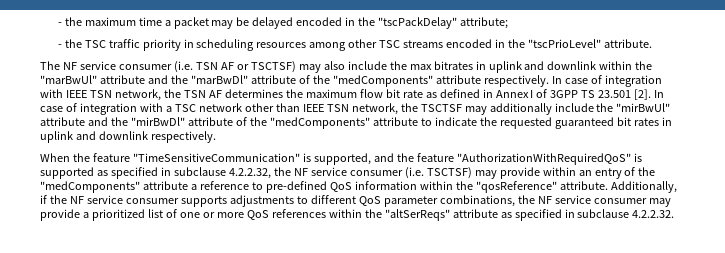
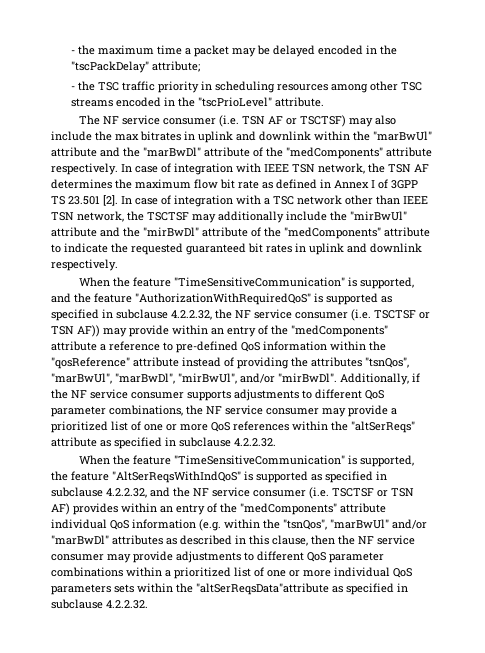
- When the feature "TimeSensitiveCommunication" is supported, and the feature "AuthorizationWithRequiredQoS" is supported as specified in subclause 4.2.2.32, the NF service consumer (i.e. TSCTSF) may provide within an entry of the "medComponents" attribute a reference to pre-defined QoS information within the "qosReference" attribute.
+ When the feature "TimeSensitiveCommunication" is supported, and the feature "AuthorizationWithRequiredQoS" is supported as specified in subclause 4.2.2.32, the NF service consumer (i.e. TSCTSF or TSN AF)) may provide within an entry of the "medComponents" attribute a reference to pre-defined QoS information within the "qosReference" attribute instead of providing the attributes "tsnQos", "marBwUl", "marBwDl", "mirBwUl", and/or "mirBwDl".
+ When the feature "TimeSensitiveCommunication" is supported, the feature "AltSerReqsWithIndQoS" is supported as specified in subclause 4.2.2.32, and the NF service consumer (i.e. TSCTSF or TSN AF) provides within an entry of the "medComponents" attribute individual QoS information (e.g. within the "tsnQos", "marBwUl" and/or "marBwDl" attributes as described in this clause, then the NF service consumer may provide adjustments to different QoS parameter combinations within a prioritized list of one or more individual QoS parameters sets within the "altSerReqsData"attribute as specified in subclause 4.2.2.32.

